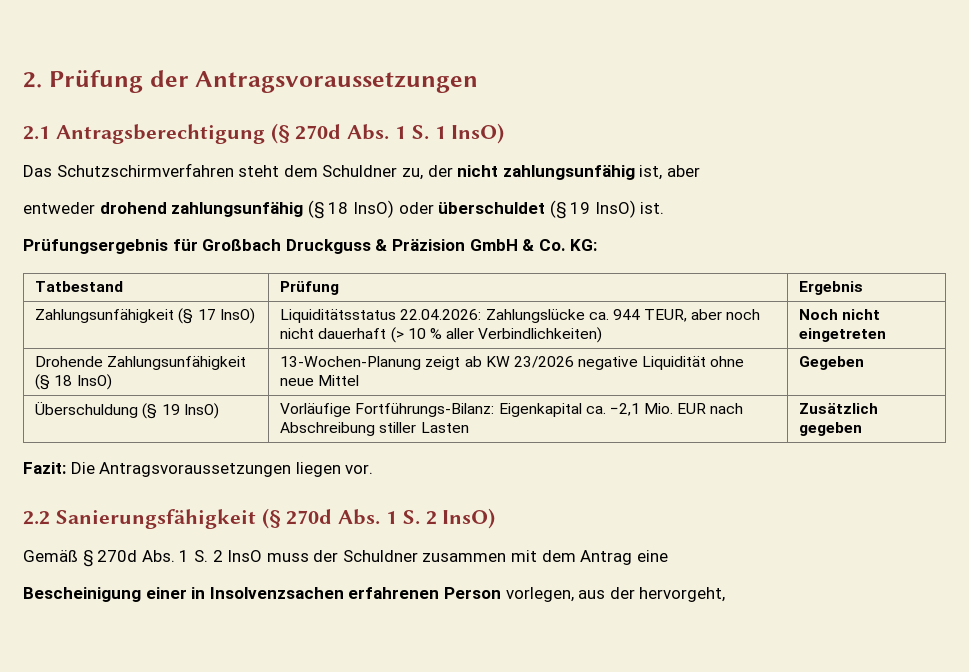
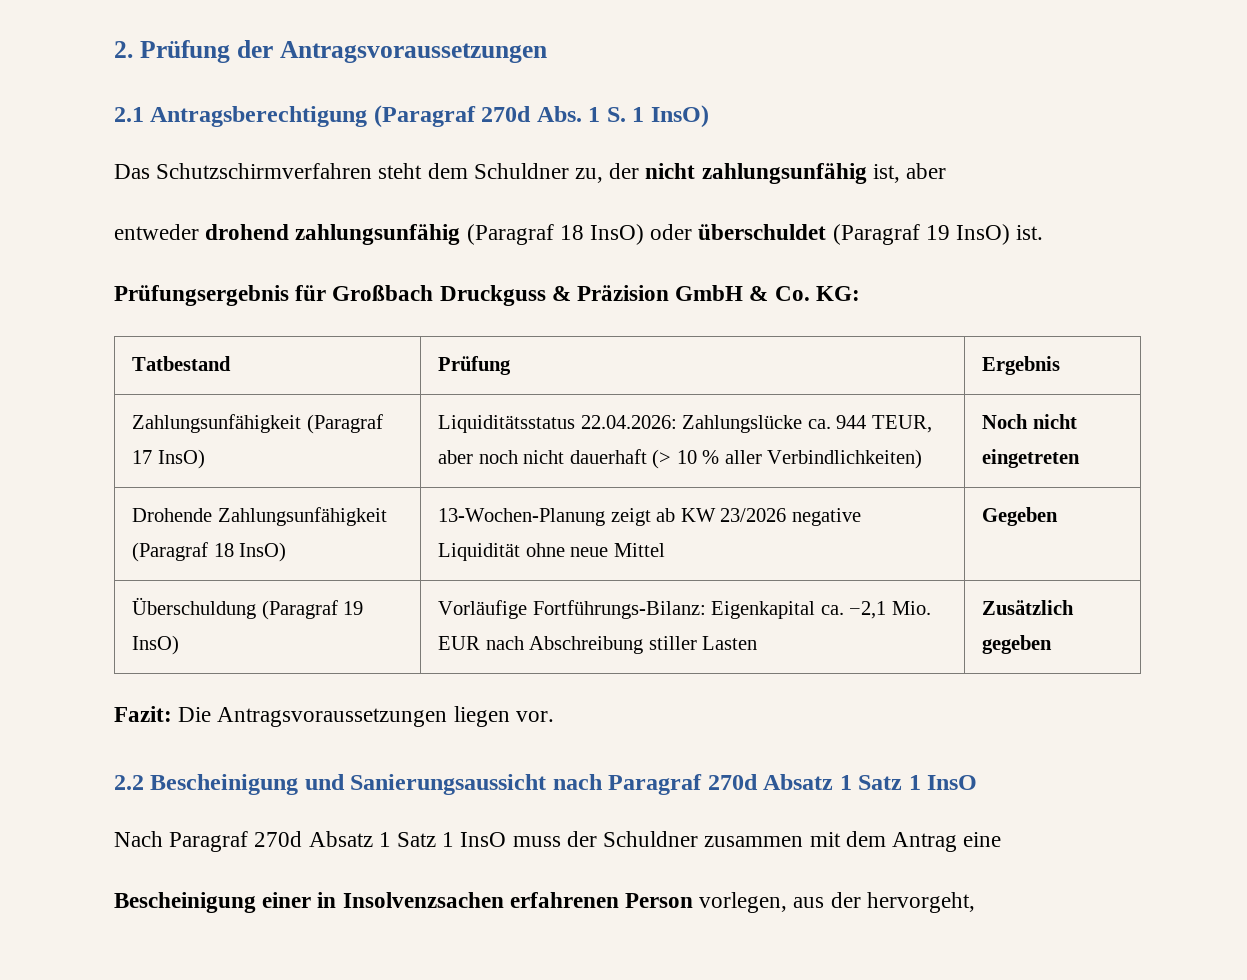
- 2.1 Antragsberechtigung (§ 270d Abs. 1 S. 1 InsO)
+ 2.1 Antragsberechtigung (Paragraf 270d Abs. 1 S. 1 InsO)
- entweder drohend zahlungsunfähig (§ 18 InsO) oder überschuldet (§ 19 InsO) ist.
+ entweder drohend zahlungsunfähig (Paragraf 18 InsO) oder überschuldet (Paragraf 19 InsO) ist.
- Zahlungsunfähigkeit (§ 17 InsO) | Liquiditätsstatus 22.04.2026: Zahlungslücke ca. 944 TEUR, aber noch nicht dauerhaft (> 10 % aller Verbindlichkeiten) | Noch nicht eingetreten
+ Zahlungsunfähigkeit (Paragraf 17 InsO) | Liquiditätsstatus 22.04.2026: Zahlungslücke ca. 944 TEUR, aber noch nicht dauerhaft (> 10 % aller Verbindlichkeiten) | Noch nicht eingetreten
- Drohende Zahlungsunfähigkeit (§ 18 InsO) | 13-Wochen-Planung zeigt ab KW 23/2026 negative Liquidität ohne neue Mittel | Gegeben
+ Drohende Zahlungsunfähigkeit (Paragraf 18 InsO) | 13-Wochen-Planung zeigt ab KW 23/2026 negative Liquidität ohne neue Mittel | Gegeben
- Überschuldung (§ 19 InsO) | Vorläufige Fortführungs-Bilanz: Eigenkapital ca. −2,1 Mio. EUR nach Abschreibung stiller Lasten | Zusätzlich gegeben
+ Überschuldung (Paragraf 19 InsO) | Vorläufige Fortführungs-Bilanz: Eigenkapital ca. −2,1 Mio. EUR nach Abschreibung stiller Lasten | Zusätzlich gegeben
- 2.2 Sanierungsfähigkeit (§ 270d Abs. 1 S. 2 InsO)
- Gemäß § 270d Abs. 1 S. 2 InsO muss der Schuldner zusammen mit dem Antrag eine
+ 2.2 Bescheinigung und Sanierungsaussicht nach Paragraf 270d Absatz 1 Satz 1 InsO
+ Nach Paragraf 270d Absatz 1 Satz 1 InsO muss der Schuldner zusammen mit dem Antrag eine

